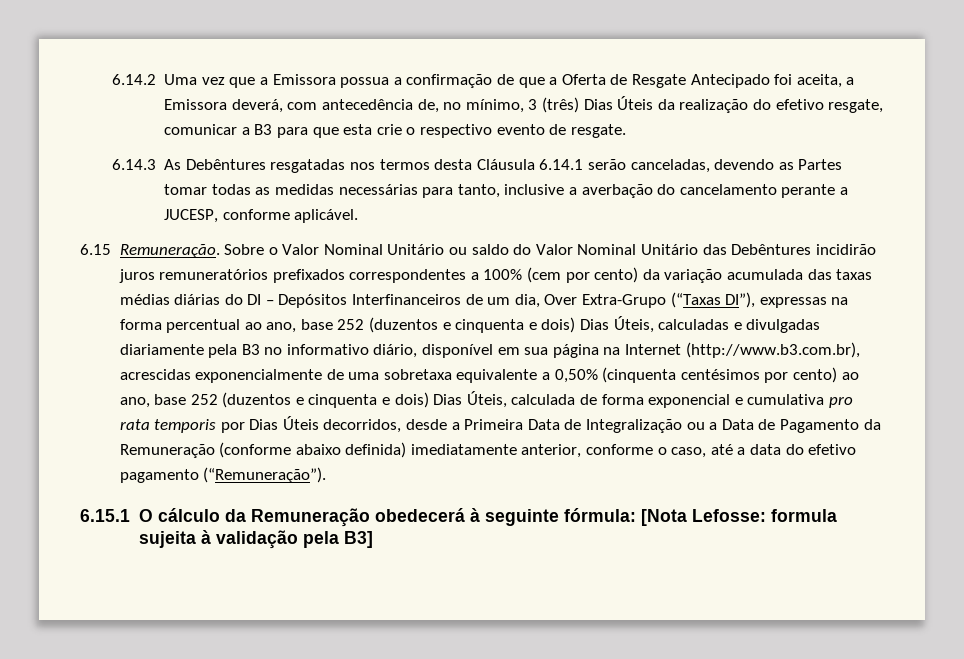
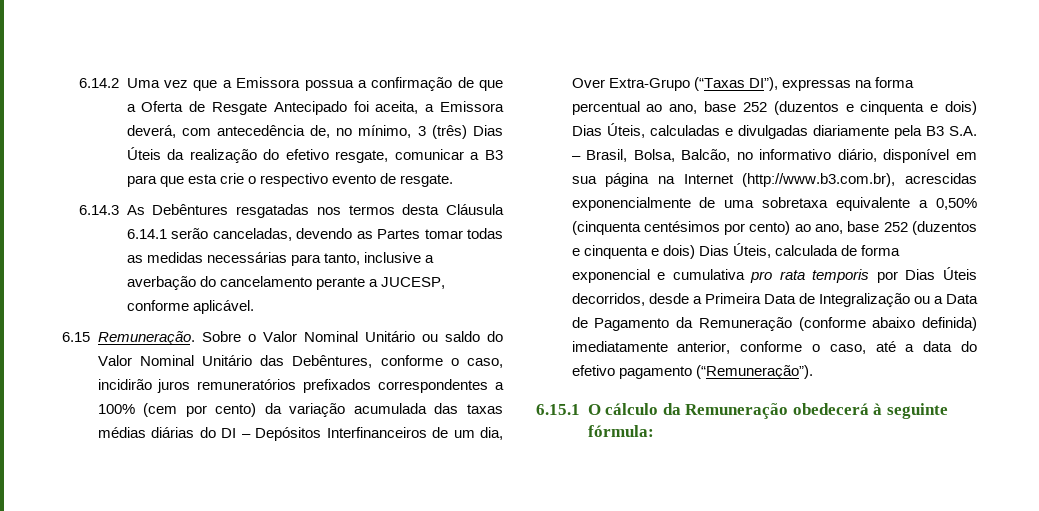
- Sobre o Valor Nominal Unitário ou saldo do Valor Nominal Unitário das Debêntures incidirão juros remuneratórios prefixados correspondentes a 100% (cem por cento) da variação acumulada das taxas médias diárias do DI – Depósitos Interfinanceiros de um dia, Over Extra-Grupo (“Taxas DI”), expressas na forma percentual ao ano, base 252 (duzentos e cinquenta e dois) Dias Úteis, calculadas e divulgadas diariamente pela B3 no informativo diário, disponível em sua página na Internet (http://www.b3.com.br), acrescidas exponencialmente de uma sobretaxa equivalente a 0,50% (cinquenta centésimos por cento) ao ano, base 252 (duzentos e cinquenta e dois) Dias Úteis, calculada de forma exponencial e cumulativa pro rata temporis por Dias Úteis decorridos, desde a Primeira Data de Integralização ou a Data de Pagamento da Remuneração (conforme abaixo definida) imediatamente anterior, conforme o caso, até a data do efetivo pagamento (“Remuneração”).
+ Sobre o Valor Nominal Unitário ou saldo do Valor Nominal Unitário das Debêntures, conforme o caso, incidirão juros remuneratórios prefixados correspondentes a 100% (cem por cento) da variação acumulada das taxas médias diárias do DI – Depósitos Interfinanceiros de um dia, Over Extra-Grupo (“Taxas DI”), expressas na forma percentual ao ano, base 252 (duzentos e cinquenta e dois) Dias Úteis, calculadas e divulgadas diariamente pela B3 S.A. – Brasil, Bolsa, Balcão, no informativo diário, disponível em sua página na Internet (http://www.b3.com.br), acrescidas exponencialmente de uma sobretaxa equivalente a 0,50% (cinquenta centésimos por cento) ao ano, base 252 (duzentos e cinquenta e dois) Dias Úteis, calculada de forma exponencial e cumulativa pro rata temporis por Dias Úteis decorridos, desde a Primeira Data de Integralização ou a Data de Pagamento da Remuneração (conforme abaixo definida) imediatamente anterior, conforme o caso, até a data do efetivo pagamento (“Remuneração”).
- 6.15.1 O cálculo da Remuneração obedecerá à seguinte fórmula: [Nota Lefosse: formula sujeita à validação pela B3]
+ 6.15.1 O cálculo da Remuneração obedecerá à seguinte fórmula:

